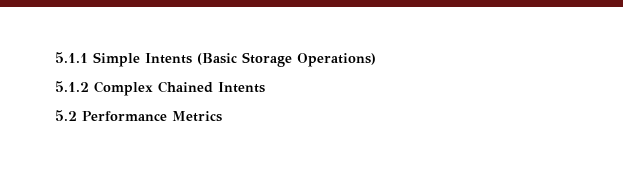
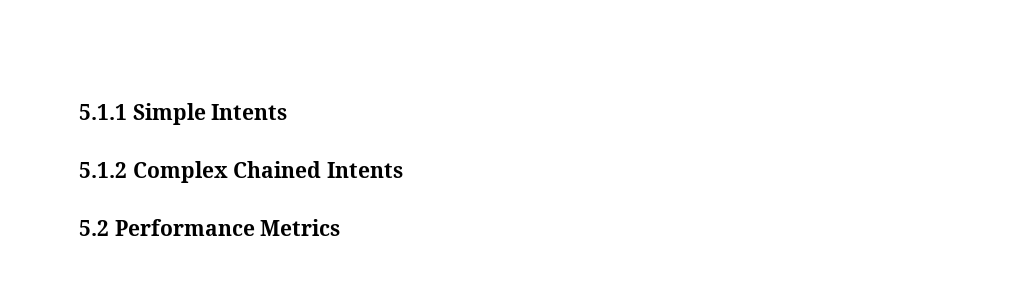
- 5.1.1 Simple Intents (Basic Storage Operations)
+ 5.1.1 Simple Intents

